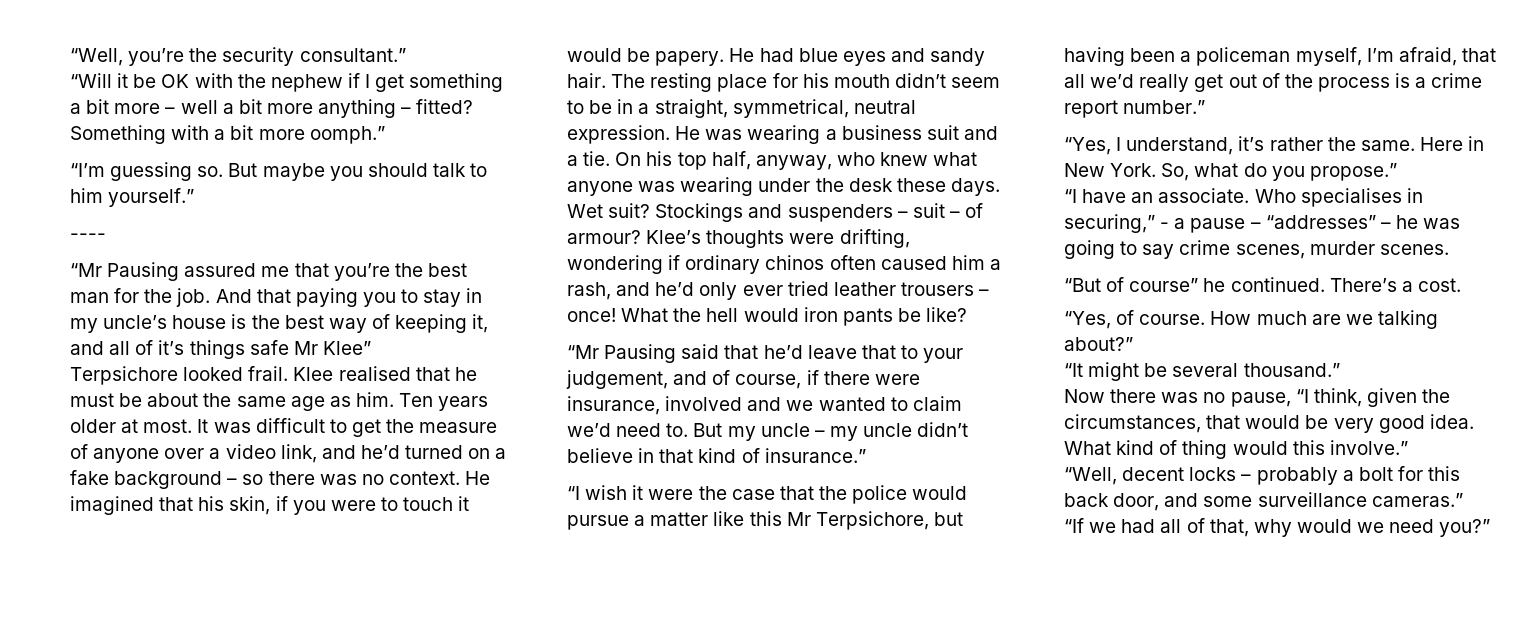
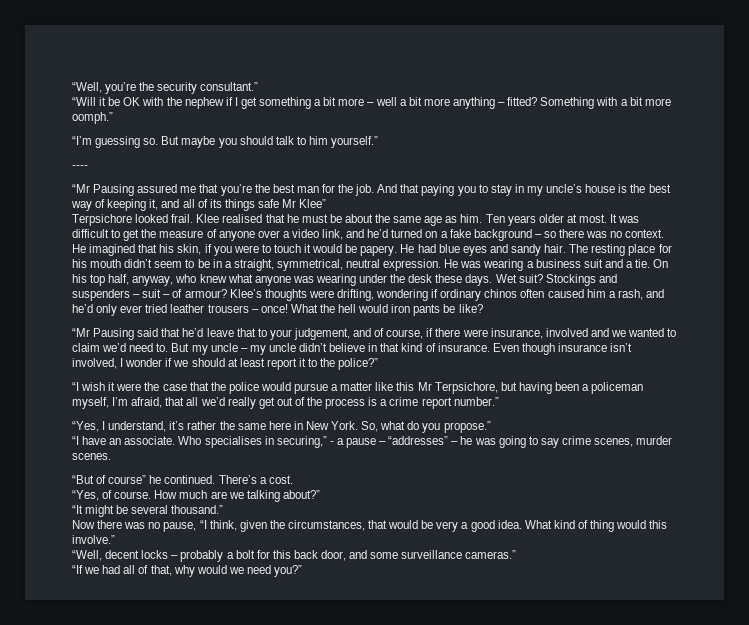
- And that paying you to stay in my uncle’s house is the best way of keeping it, and all of it’s things safe Mr Klee”
+ And that paying you to stay in my uncle’s house is the best way of keeping it, and all of its things safe Mr Klee”
- But my uncle – my uncle didn’t believe in that kind of insurance.”
+ But my uncle – my uncle didn’t believe in that kind of insurance. Even though insurance isn’t involved, I wonder if we should at least report it to the police?”
- “Yes, I understand, it’s rather the same. Here in New York.
+ “Yes, I understand, it’s rather the same here in New York.
- Now there was no pause, “I think, given the circumstances, that would be very good idea.
+ Now there was no pause, “I think, given the circumstances, that would be very a good idea.

